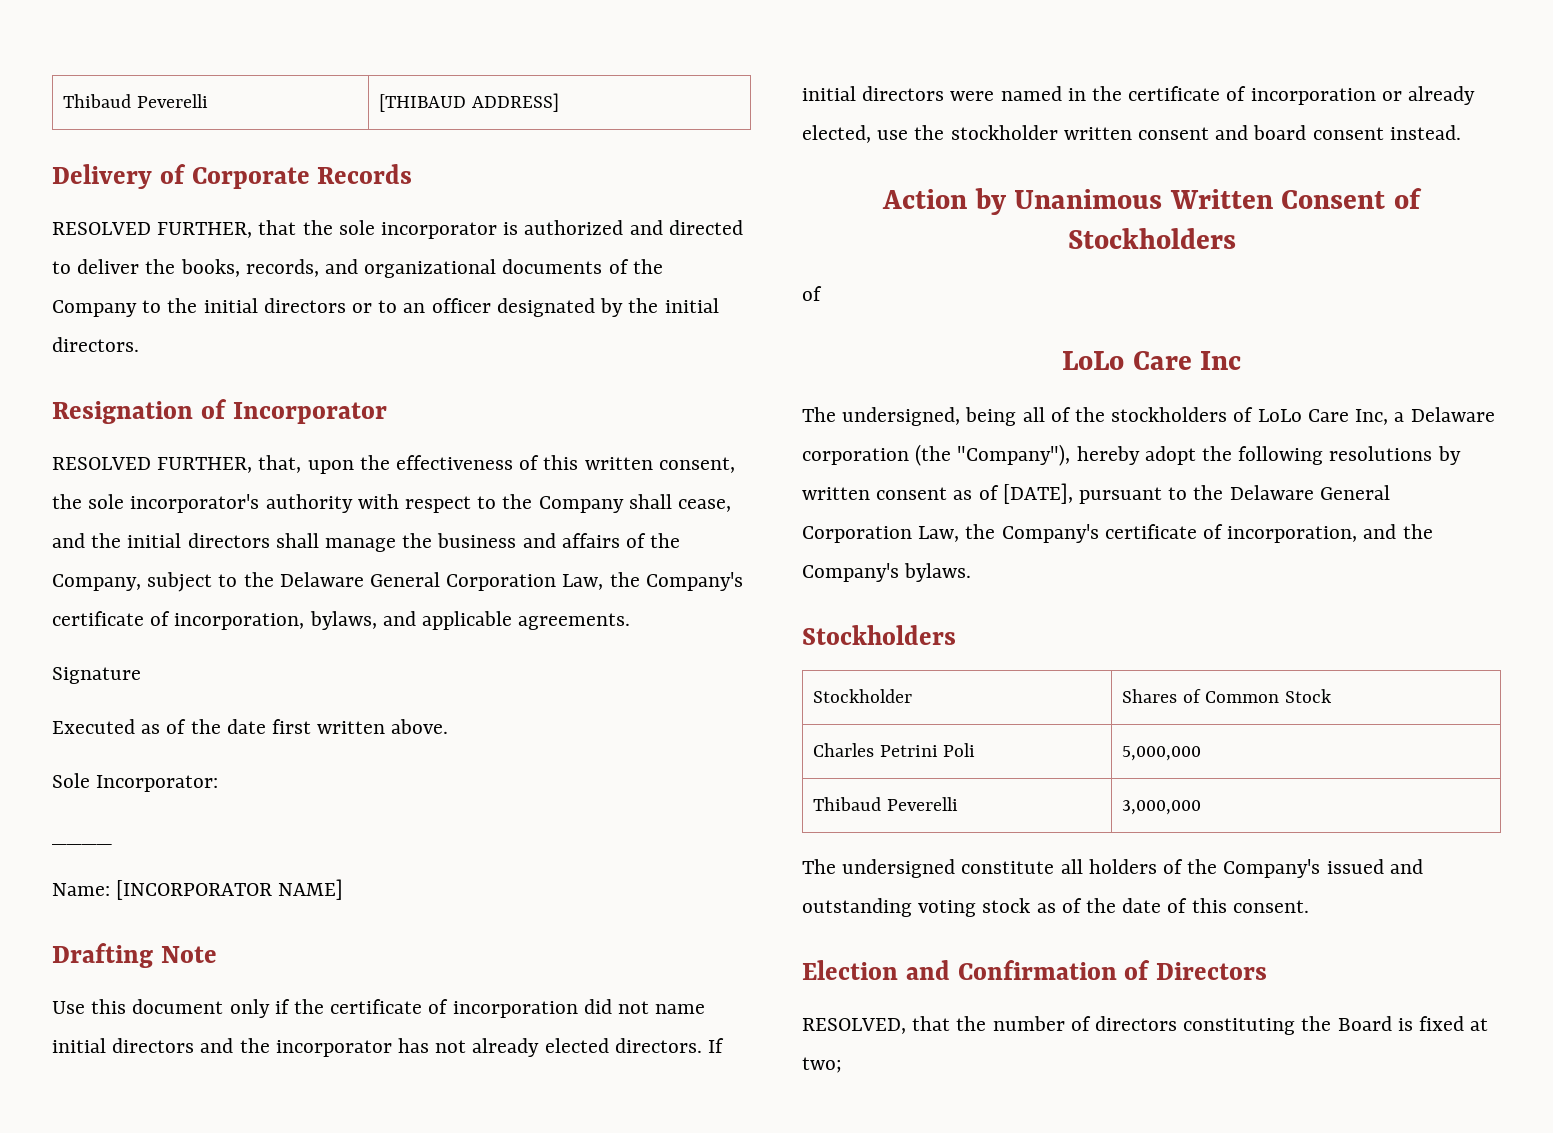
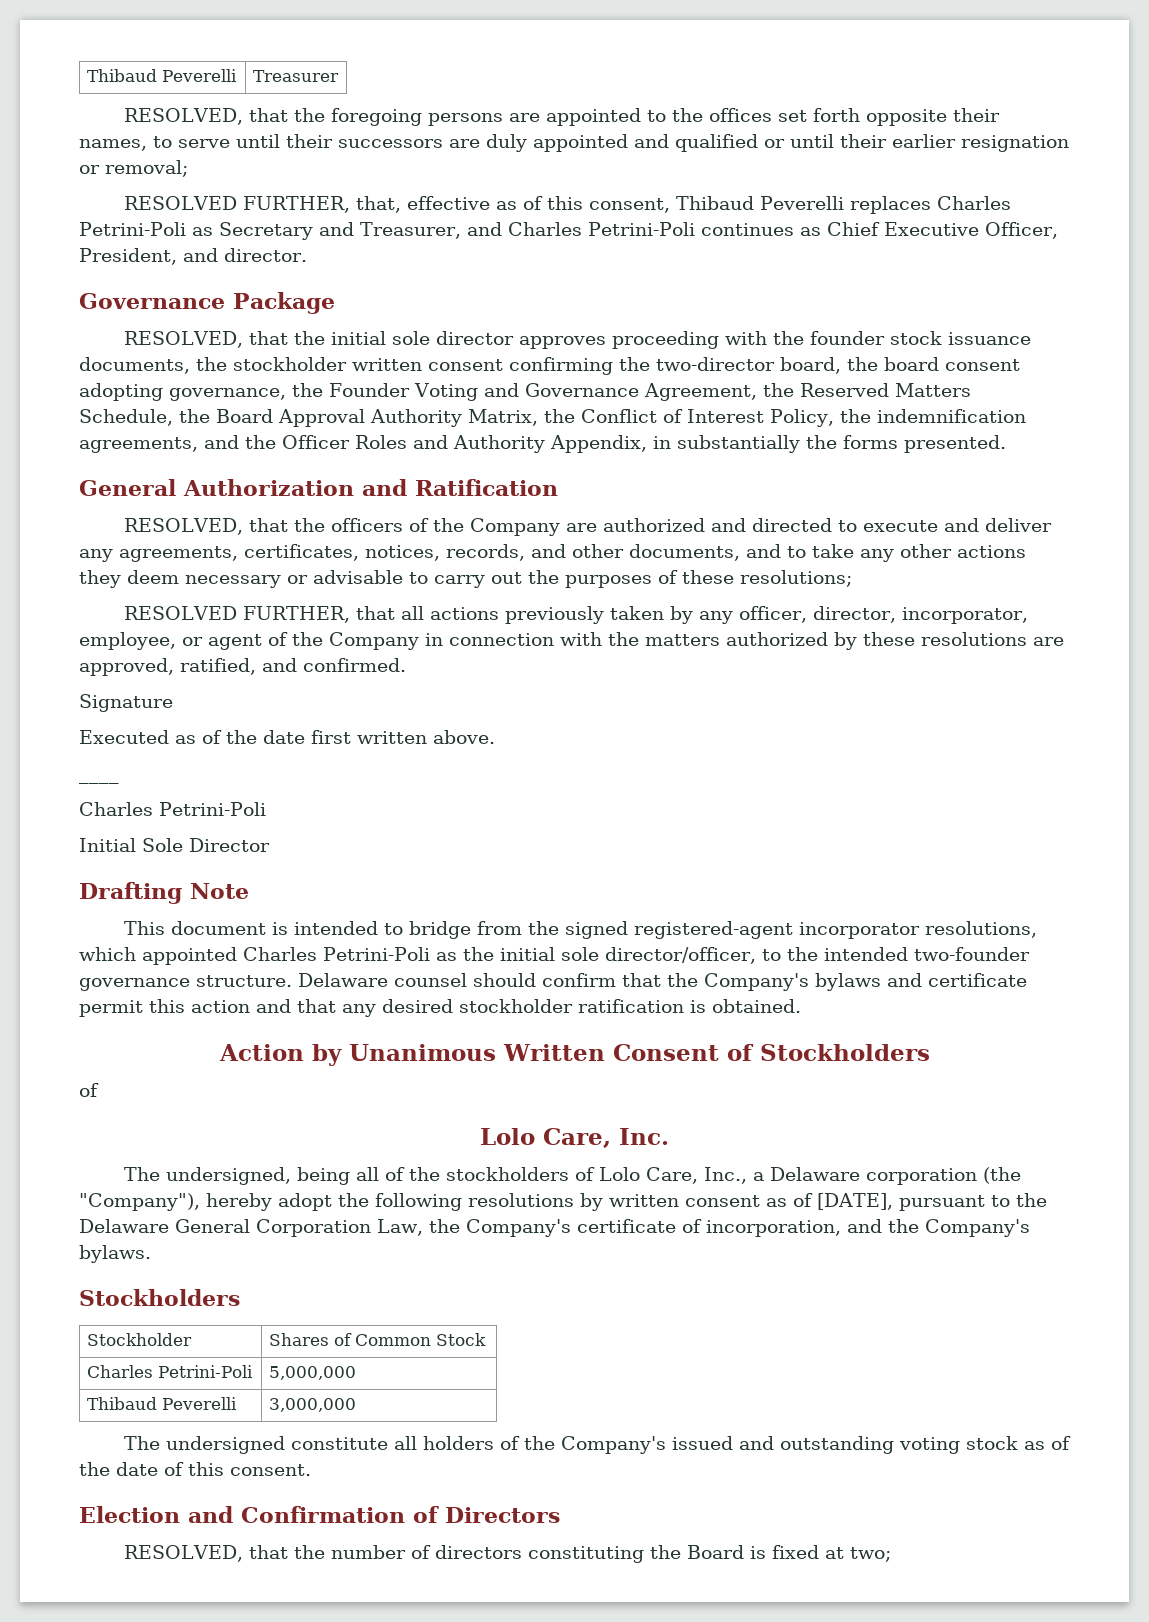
- Thibaud Peverelli | [THIBAUD ADDRESS]
- Delivery of Corporate Records
- RESOLVED FURTHER, that the sole incorporator is authorized and directed to deliver the books, records, and organizational documents of the Company to the initial directors or to an officer designated by the initial directors.
- Resignation of Incorporator
- RESOLVED FURTHER, that, upon the effectiveness of this written consent, the sole incorporator's authority with respect to the Company shall cease, and the initial directors shall manage the business and affairs of the Company, subject to the Delaware General Corporation Law, the Company's certificate of incorporation, bylaws, and applicable agreements.
+ Thibaud Peverelli | Treasurer
+ RESOLVED, that the foregoing persons are appointed to the offices set forth opposite their names, to serve until their successors are duly appointed and qualified or until their earlier resignation or removal;
+ RESOLVED FURTHER, that, effective as of this consent, Thibaud Peverelli replaces Charles Petrini-Poli as Secretary and Treasurer, and Charles Petrini-Poli continues as Chief Executive Officer, President, and director.
+ Governance Package
+ RESOLVED, that the initial sole director approves proceeding with the founder stock issuance documents, the stockholder written consent confirming the two-director board, the board consent adopting governance, the Founder Voting and Governance Agreement, the Reserved Matters Schedule, the Board Approval Authority Matrix, the Conflict of Interest Policy, the indemnification agreements, and the Officer Roles and Authority Appendix, in substantially the forms presented.
+ General Authorization and Ratification
+ RESOLVED, that the officers of the Company are authorized and directed to execute and deliver any agreements, certificates, notices, records, and other documents, and to take any other actions they deem necessary or advisable to carry out the purposes of these resolutions;
+ RESOLVED FURTHER, that all actions previously taken by any officer, director, incorporator, employee, or agent of the Company in connection with the matters authorized by these resolutions are approved, ratified, and confirmed.
- Sole Incorporator:
  ____
- Name: [INCORPORATOR NAME]
+ Charles Petrini-Poli
+ Initial Sole Director
  Drafting Note
- Use this document only if the certificate of incorporation did not name initial directors and the incorporator has not already elected directors. If initial directors were named in the certificate of incorporation or already elected, use the stockholder written consent and board consent instead.
+ This document is intended to bridge from the signed registered-agent incorporator resolutions, which appointed Charles Petrini-Poli as the initial sole director/officer, to the intended two-founder governance structure. Delaware counsel should confirm that the Company's bylaws and certificate permit this action and that any desired stockholder ratification is obtained.
- LoLo Care Inc
+ Lolo Care, Inc.
- The undersigned, being all of the stockholders of LoLo Care Inc, a Delaware corporation (the "Company"), hereby adopt the following resolutions by written consent as of [DATE], pursuant to the Delaware General Corporation Law, the Company's certificate of incorporation, and the Company's bylaws.
+ The undersigned, being all of the stockholders of Lolo Care, Inc., a Delaware corporation (the "Company"), hereby adopt the following resolutions by written consent as of [DATE], pursuant to the Delaware General Corporation Law, the Company's certificate of incorporation, and the Company's bylaws.
- Charles Petrini Poli | 5,000,000
+ Charles Petrini-Poli | 5,000,000

